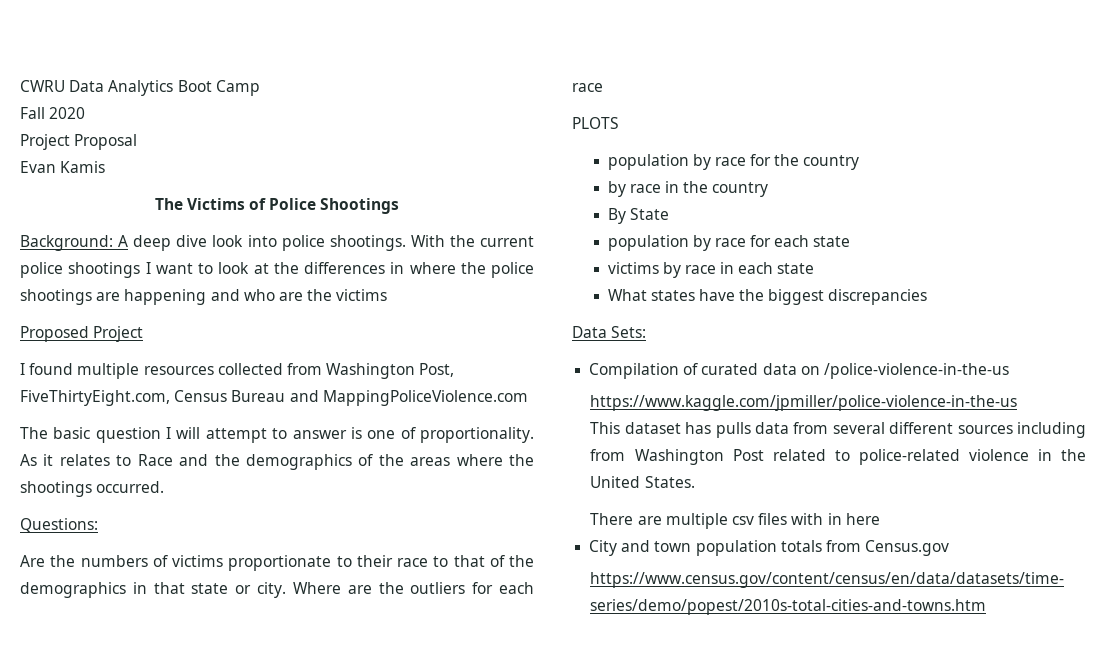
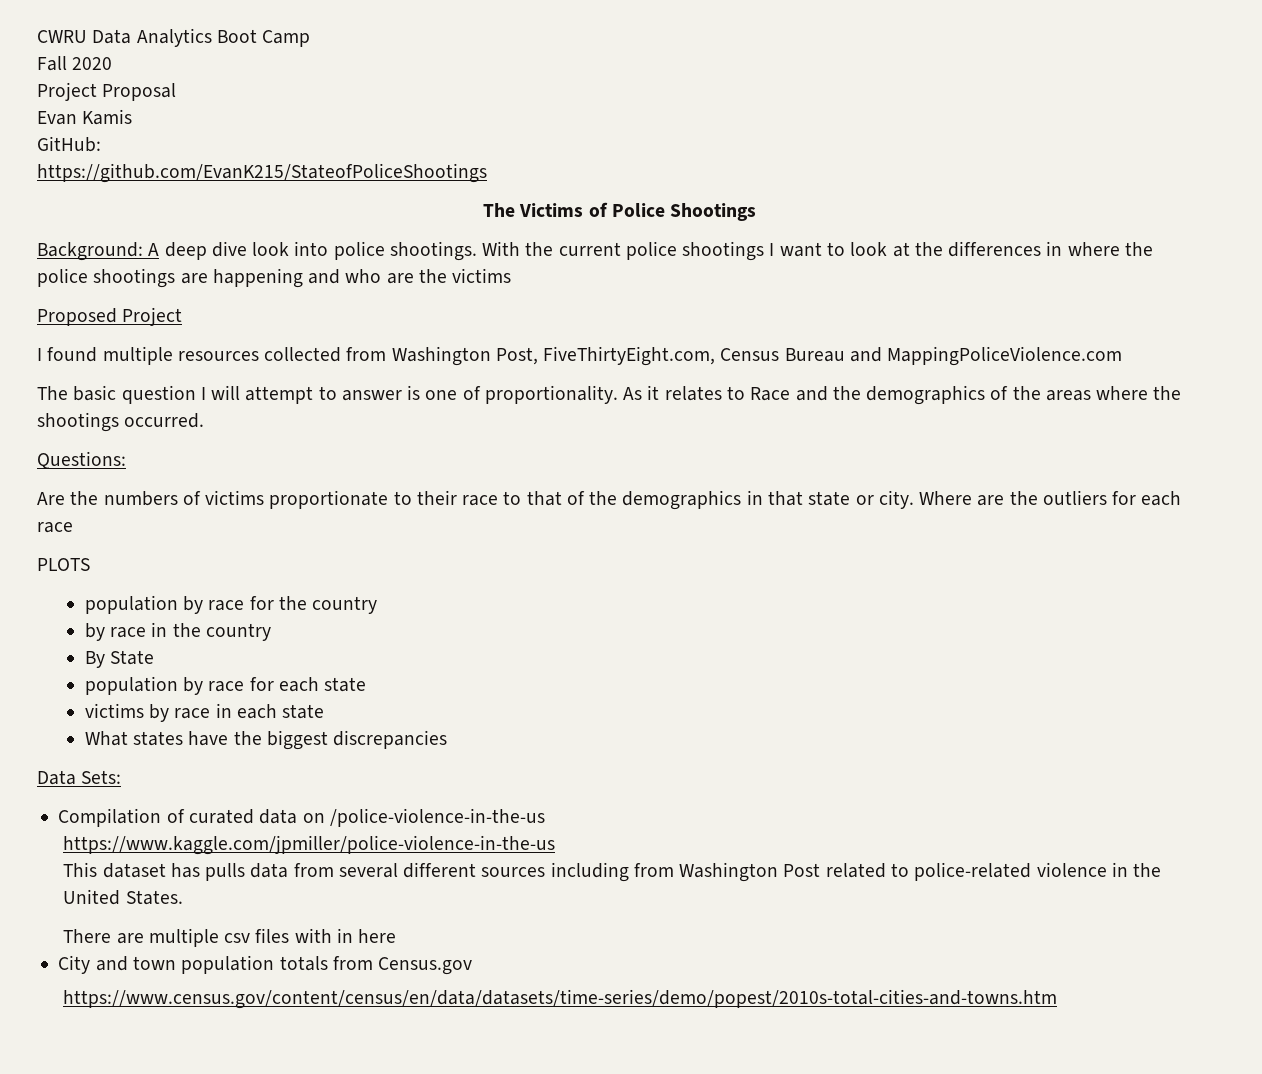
+ GitHub:
+ https://github.com/EvanK215/StateofPoliceShootings

